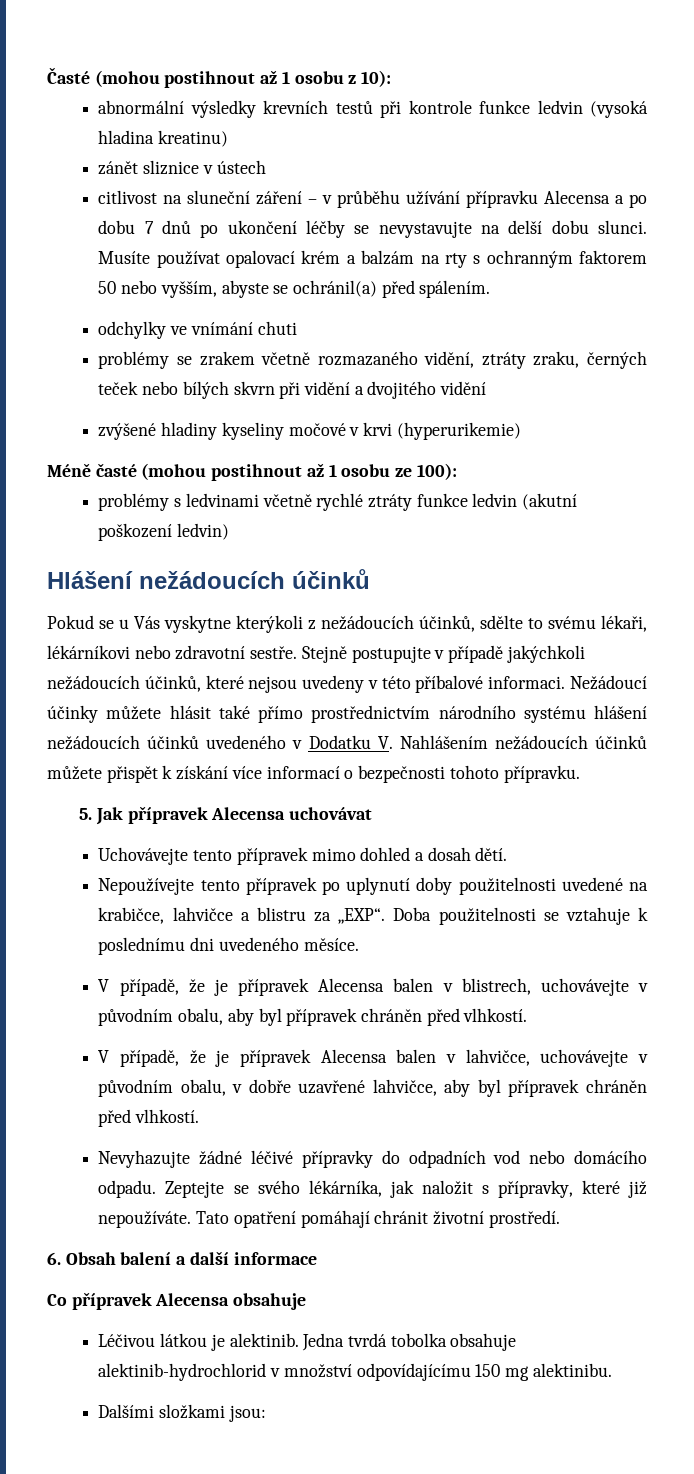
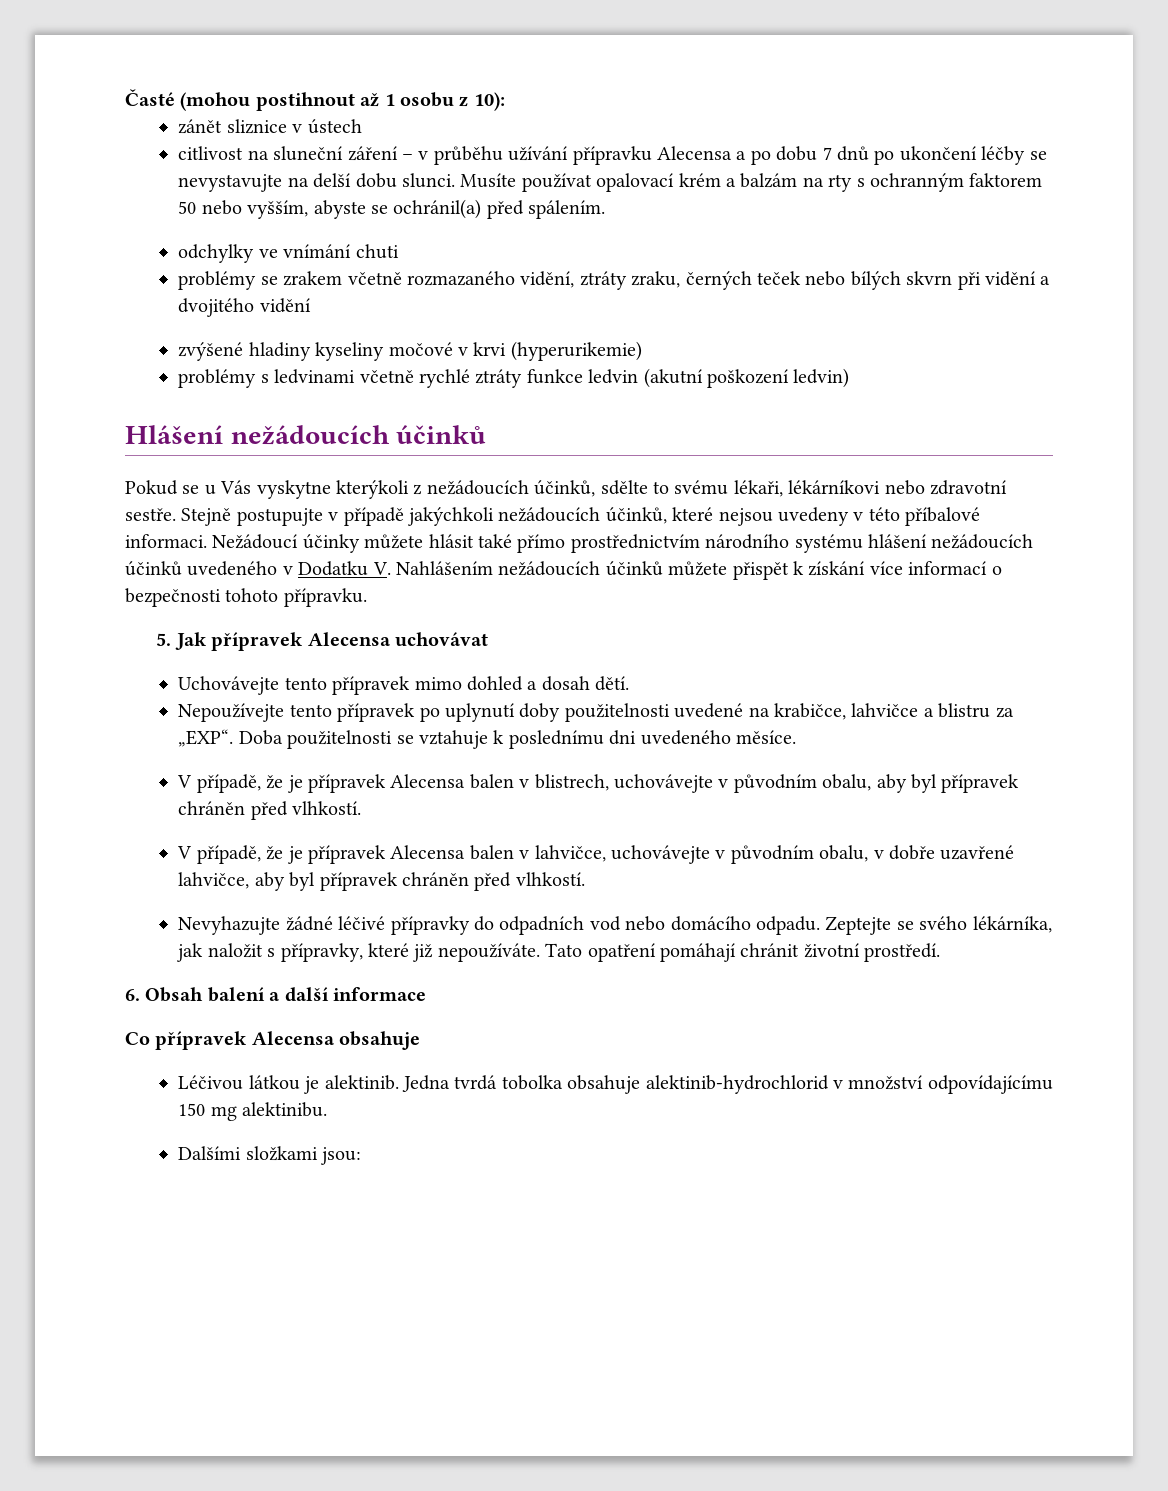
- abnormální výsledky krevních testů při kontrole funkce ledvin (vysoká hladina kreatinu)
- Méně časté (mohou postihnout až 1 osobu ze 100):

